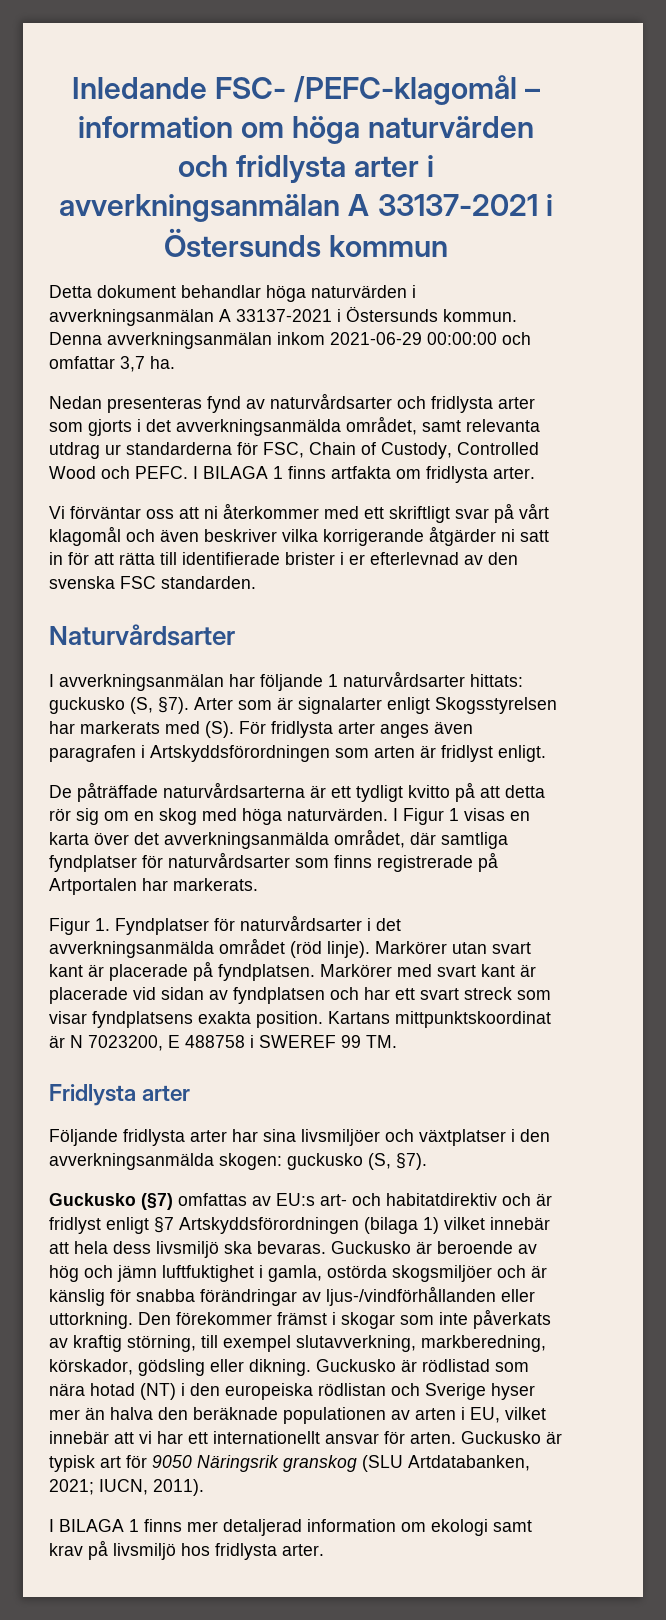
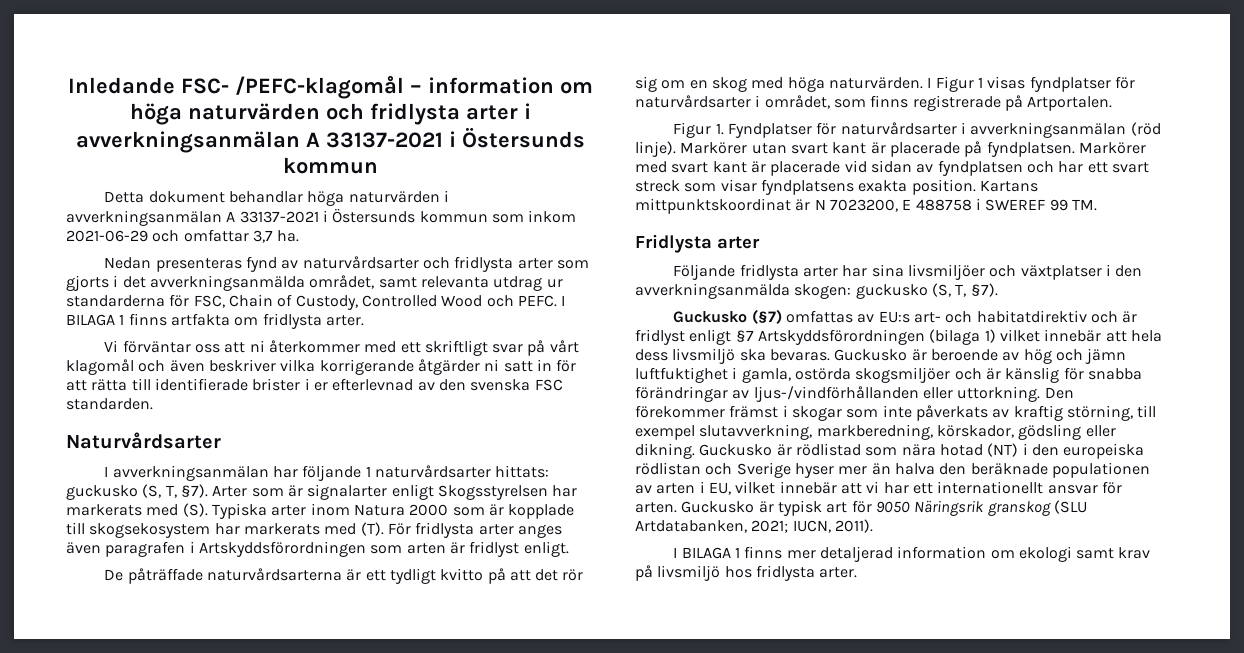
- Detta dokument behandlar höga naturvärden i avverkningsanmälan A 33137-2021 i Östersunds kommun. Denna avverkningsanmälan inkom 2021-06-29 00:00:00 och omfattar 3,7 ha.
+ Detta dokument behandlar höga naturvärden i avverkningsanmälan A 33137-2021 i Östersunds kommun som inkom 2021-06-29 och omfattar 3,7 ha.
- I avverkningsanmälan har följande 1 naturvårdsarter hittats: guckusko (S, §7).
+ I avverkningsanmälan har följande 1 naturvårdsarter hittats: guckusko (S, T, §7).
- Arter som är signalarter enligt Skogsstyrelsen har markerats med (S). För fridlysta arter anges även paragrafen i Artskyddsförordningen som arten är fridlyst enligt.
+ Arter som är signalarter enligt Skogsstyrelsen har markerats med (S). Typiska arter inom Natura 2000 som är kopplade till skogsekosystem har markerats med (T). För fridlysta arter anges även paragrafen i Artskyddsförordningen som arten är fridlyst enligt.
- De påträffade naturvårdsarterna är ett tydligt kvitto på att detta rör sig om en skog med höga naturvärden.
+ De påträffade naturvårdsarterna är ett tydligt kvitto på att det rör sig om en skog med höga naturvärden.
- I Figur 1 visas en karta över det avverkningsanmälda området, där samtliga fyndplatser för naturvårdsarter som finns registrerade på Artportalen har markerats.
+ I Figur 1 visas fyndplatser för naturvårdsarter i området, som finns registrerade på Artportalen.
- Figur 1. Fyndplatser för naturvårdsarter i det avverkningsanmälda området (röd linje).
+ Figur 1. Fyndplatser för naturvårdsarter i avverkningsanmälan (röd linje).
- Följande fridlysta arter har sina livsmiljöer och växtplatser i den avverkningsanmälda skogen: guckusko (S, §7).
+ Följande fridlysta arter har sina livsmiljöer och växtplatser i den avverkningsanmälda skogen: guckusko (S, T, §7).

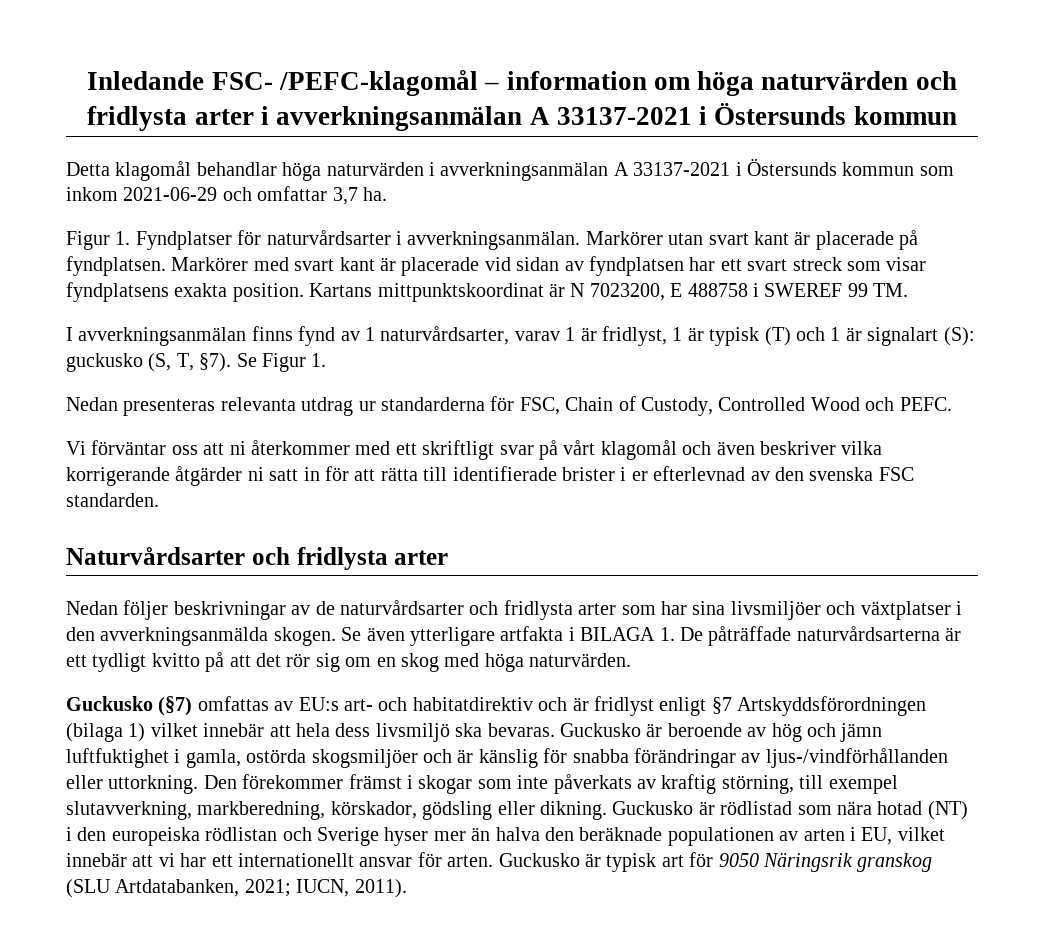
- Detta dokument behandlar höga naturvärden i avverkningsanmälan A 33137-2021 i Östersunds kommun som inkom 2021-06-29 och omfattar 3,7 ha.
+ Detta klagomål behandlar höga naturvärden i avverkningsanmälan A 33137-2021 i Östersunds kommun som inkom 2021-06-29 och omfattar 3,7 ha.
- Nedan presenteras fynd av naturvårdsarter och fridlysta arter som gjorts i det avverkningsanmälda området, samt relevanta utdrag ur standarderna för FSC, Chain of Custody, Controlled Wood och PEFC. I BILAGA 1 finns artfakta om fridlysta arter.
+ Figur 1. Fyndplatser för naturvårdsarter i avverkningsanmälan. Markörer utan svart kant är placerade på fyndplatsen. Markörer med svart kant är placerade vid sidan av fyndplatsen har ett svart streck som visar fyndplatsens exakta position. Kartans mittpunktskoordinat är N 7023200, E 488758 i SWEREF 99 TM.
+ I avverkningsanmälan finns fynd av 1 naturvårdsarter, varav 1 är fridlyst, 1 är typisk (T) och 1 är signalart (S): guckusko (S, T, §7). Se Figur 1.
+ Nedan presenteras relevanta utdrag ur standarderna för FSC, Chain of Custody, Controlled Wood och PEFC.
- Naturvårdsarter
- I avverkningsanmälan har följande 1 naturvårdsarter hittats: guckusko (S, T, §7). Arter som är signalarter enligt Skogsstyrelsen har markerats med (S). Typiska arter inom Natura 2000 som är kopplade till skogsekosystem har markerats med (T). För fridlysta arter anges även paragrafen i Artskyddsförordningen som arten är fridlyst enligt.
- De påträffade naturvårdsarterna är ett tydligt kvitto på att det rör sig om en skog med höga naturvärden. I Figur 1 visas fyndplatser för naturvårdsarter i området, som finns registrerade på Artportalen.
- Figur 1. Fyndplatser för naturvårdsarter i avverkningsanmälan (röd linje). Markörer utan svart kant är placerade på fyndplatsen. Markörer med svart kant är placerade vid sidan av fyndplatsen och har ett svart streck som visar fyndplatsens exakta position. Kartans mittpunktskoordinat är N 7023200, E 488758 i SWEREF 99 TM.
- Fridlysta arter
- Följande fridlysta arter har sina livsmiljöer och växtplatser i den avverkningsanmälda skogen: guckusko (S, T, §7).
+ Naturvårdsarter och fridlysta arter
+ Nedan följer beskrivningar av de naturvårdsarter och fridlysta arter som har sina livsmiljöer och växtplatser i den avverkningsanmälda skogen. Se även ytterligare artfakta i BILAGA 1. De påträffade naturvårdsarterna är ett tydligt kvitto på att det rör sig om en skog med höga naturvärden.
- I BILAGA 1 finns mer detaljerad information om ekologi samt krav på livsmiljö hos fridlysta arter.

